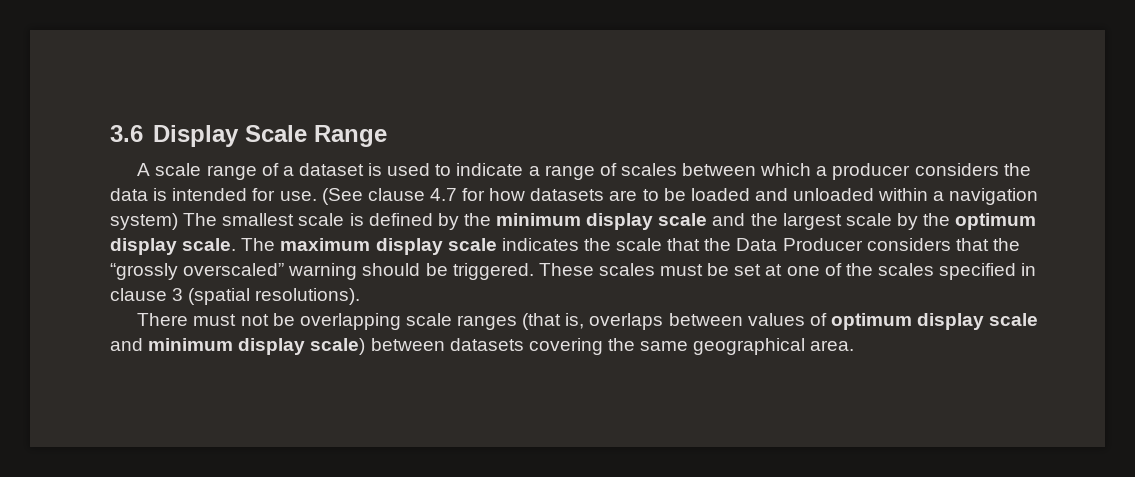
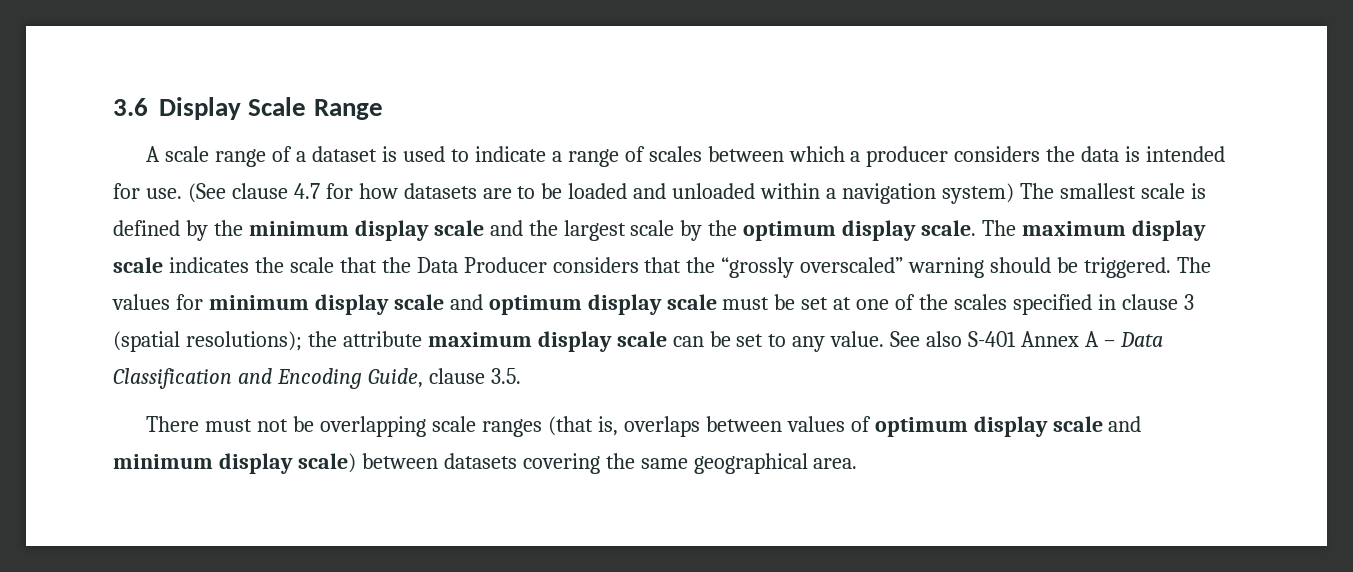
- These scales must be set at one of the scales specified in clause 3 (spatial resolutions).
+ The values for minimum display scale and optimum display scale must be set at one of the scales specified in clause 3 (spatial resolutions); the attribute maximum display scale can be set to any value. See also S-401 Annex A – Data Classification and Encoding Guide, clause 3.5.

